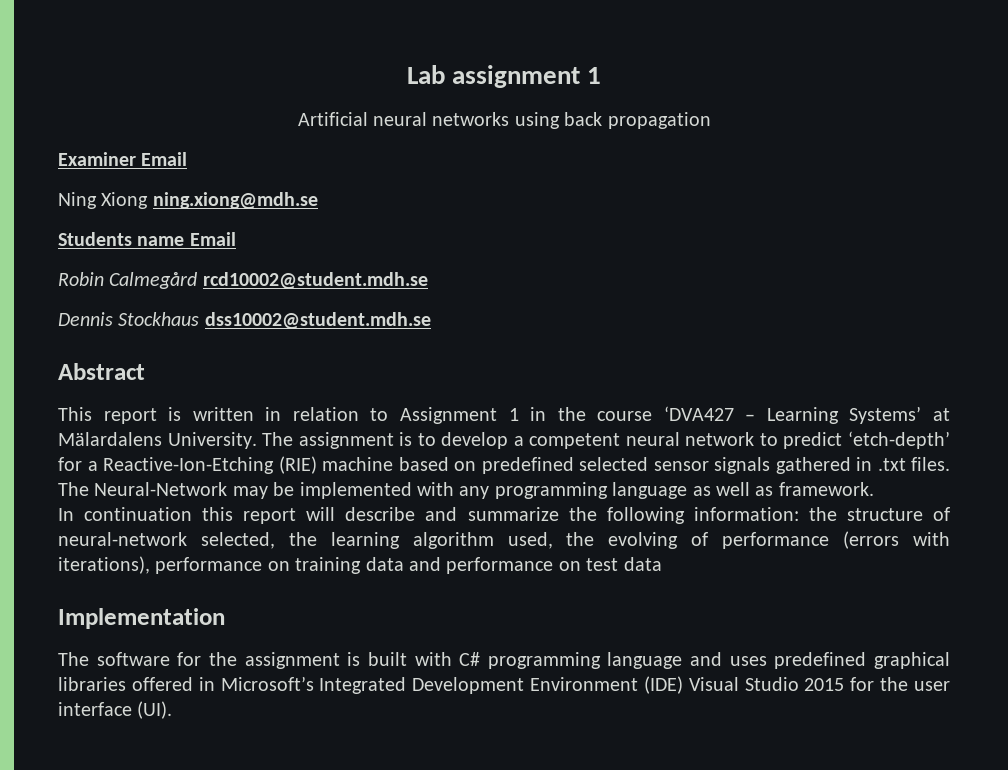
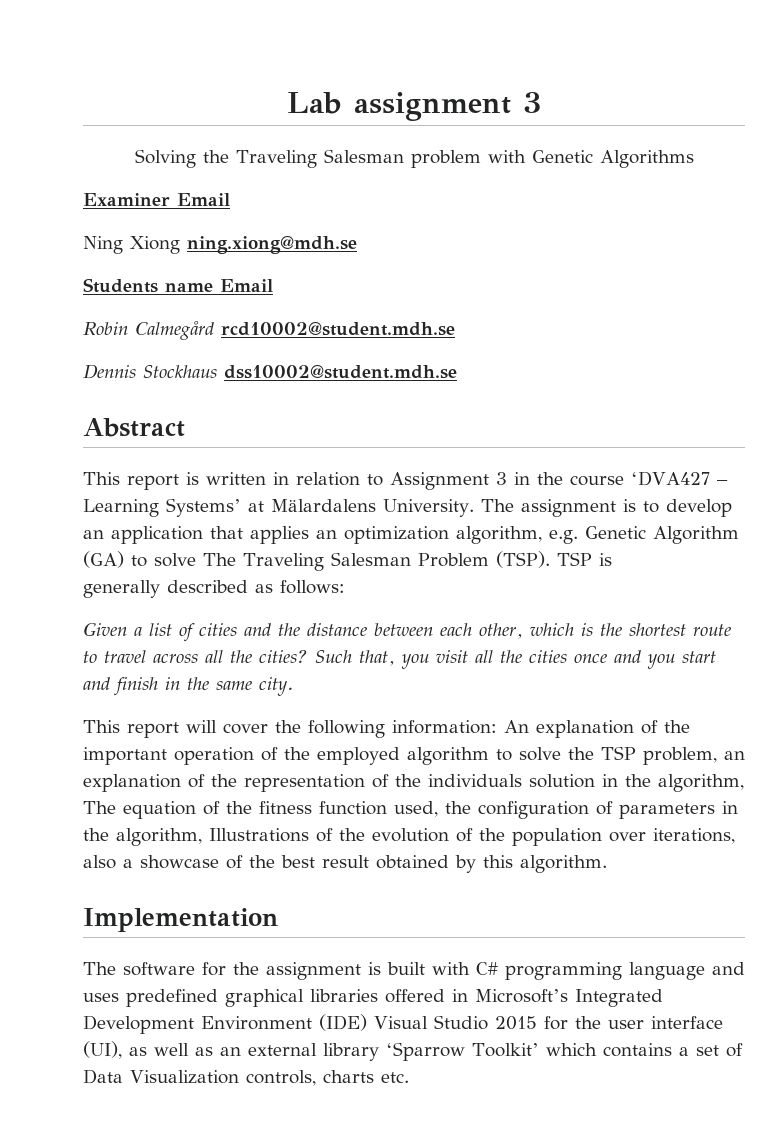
- Lab assignment 1
- Artificial neural networks using back propagation
+ Lab assignment 3
+ Solving the Traveling Salesman problem with Genetic Algorithms
- This report is written in relation to Assignment 1 in the course ‘DVA427 – Learning Systems’ at Mälardalens University.
+ This report is written in relation to Assignment 3 in the course ‘DVA427 – Learning Systems’ at Mälardalens University.
- The assignment is to develop a competent neural network to predict ‘etch-depth’ for a Reactive-Ion-Etching (RIE) machine based on predefined selected sensor signals gathered in .txt files. The Neural-Network may be implemented with any programming language as well as framework.
- In continuation this report will describe and summarize the following information: the structure of neural-network selected, the learning algorithm used, the evolving of performance (errors with iterations), performance on training data and performance on test data
+ The assignment is to develop an application that applies an optimization algorithm, e.g. Genetic Algorithm (GA) to solve The Traveling Salesman Problem (TSP). TSP is
+ generally described as follows:
+ Given a list of cities and the distance between each other, which is the shortest route to travel across all the cities? Such that, you visit all the cities once and you start and finish in the same city.
+ This report will cover the following information: An explanation of the important operation of the employed algorithm to solve the TSP problem, an explanation of the representation of the individuals solution in the algorithm, The equation of the fitness function used, the configuration of parameters in the algorithm, Illustrations of the evolution of the population over iterations, also a showcase of the best result obtained by this algorithm.
- The software for the assignment is built with C# programming language and uses predefined graphical libraries offered in Microsoft’s Integrated Development Environment (IDE) Visual Studio 2015 for the user interface (UI).
+ The software for the assignment is built with C# programming language and uses predefined graphical libraries offered in Microsoft’s Integrated Development Environment (IDE) Visual Studio 2015 for the user interface (UI), as well as an external library ‘Sparrow Toolkit’ which contains a set of Data Visualization controls, charts etc.

